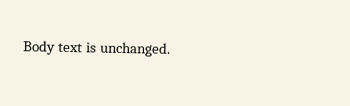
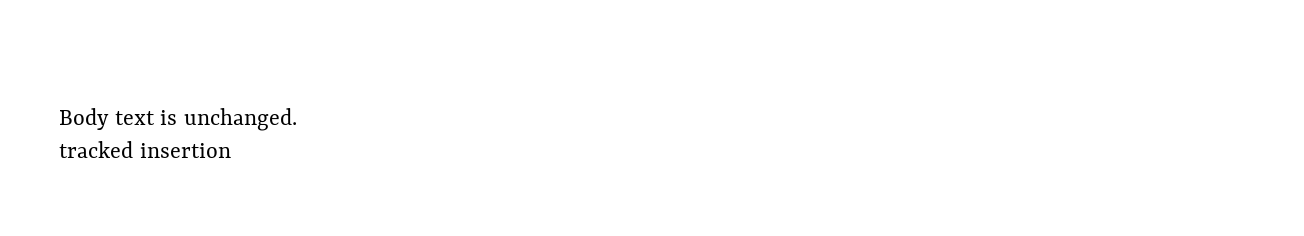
+ tracked insertion

